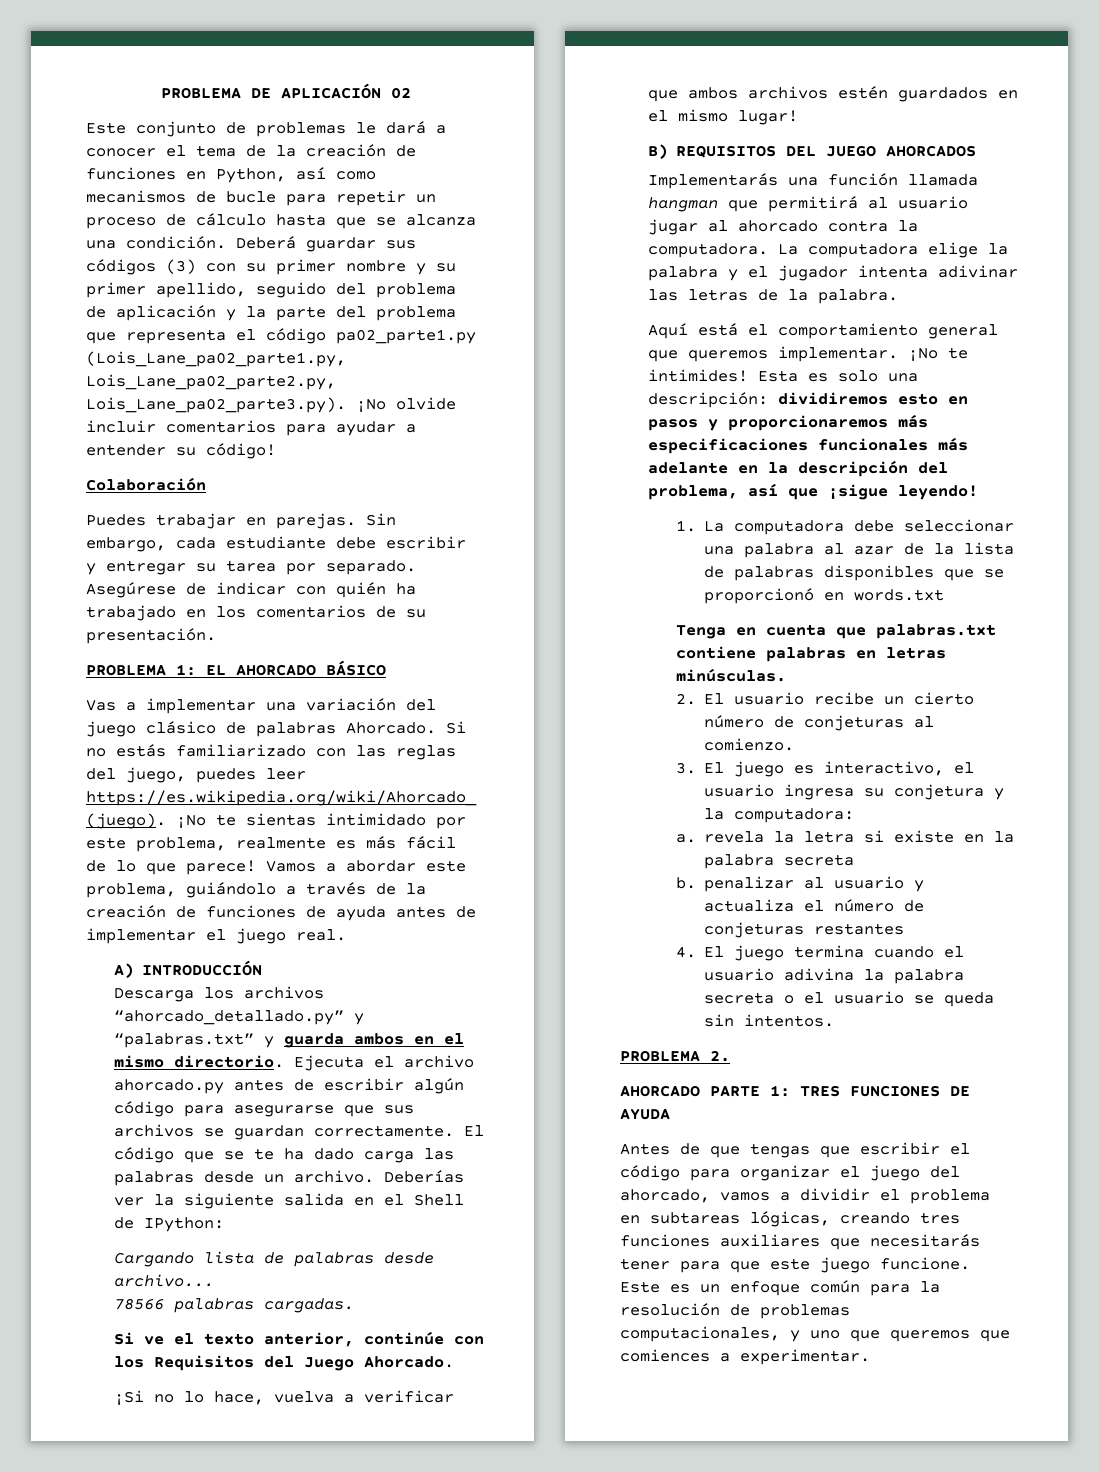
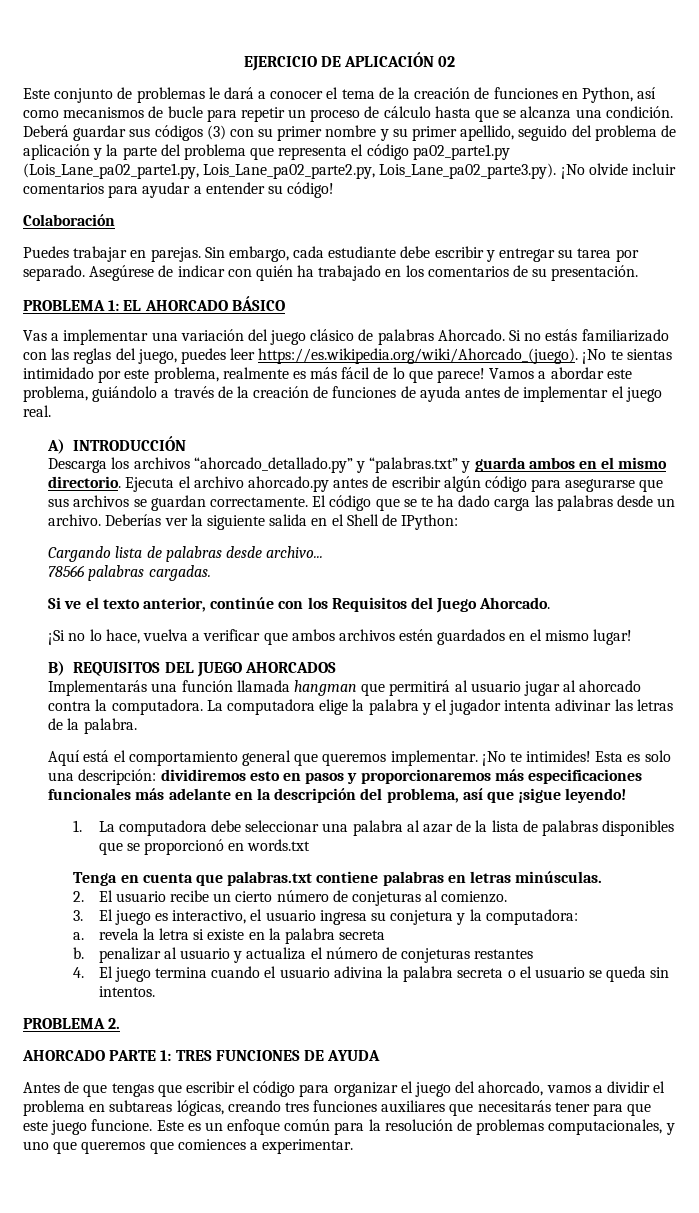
- PROBLEMA DE APLICACIÓN 02
+ EJERCICIO DE APLICACIÓN 02

